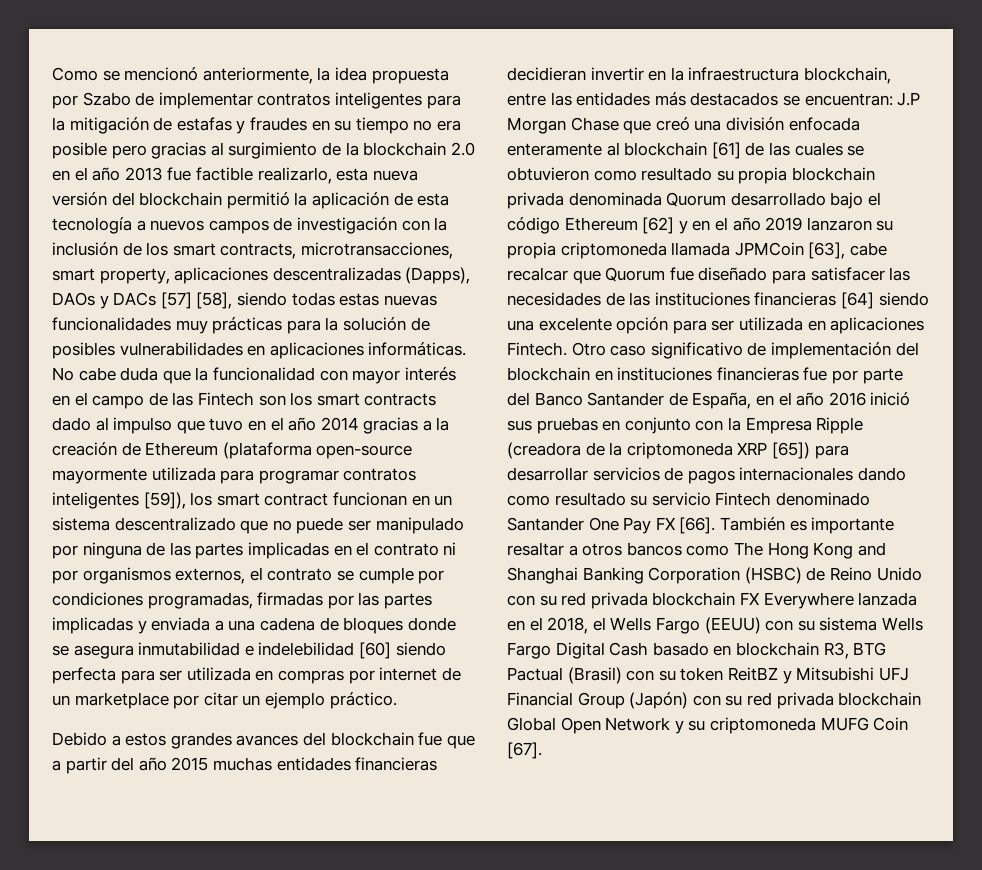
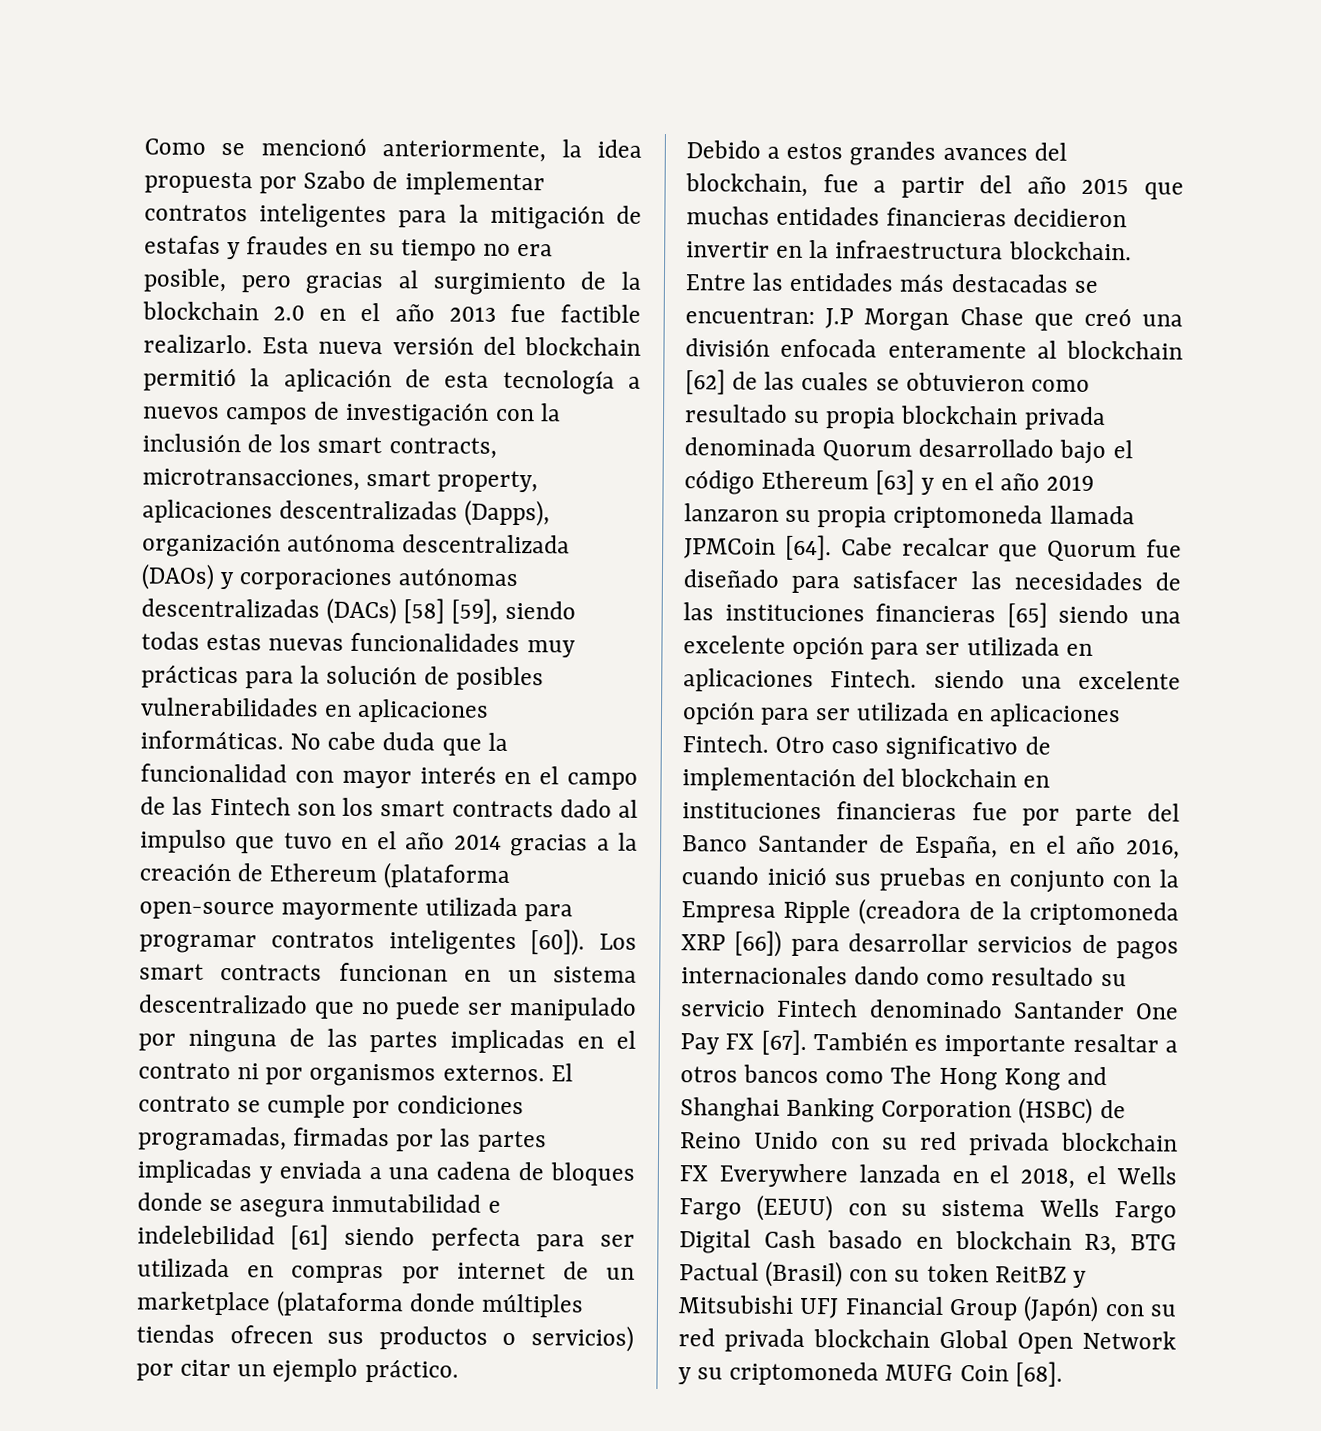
- Como se mencionó anteriormente, la idea propuesta por Szabo de implementar contratos inteligentes para la mitigación de estafas y fraudes en su tiempo no era posible pero gracias al surgimiento de la blockchain 2.0 en el año 2013 fue factible realizarlo, esta nueva versión del blockchain permitió la aplicación de esta tecnología a nuevos campos de investigación con la inclusión de los smart contracts, microtransacciones, smart property, aplicaciones descentralizadas (Dapps), DAOs y DACs [57] [58], siendo todas estas nuevas funcionalidades muy prácticas para la solución de posibles vulnerabilidades en aplicaciones informáticas.
+ Como se mencionó anteriormente, la idea propuesta por Szabo de implementar contratos inteligentes para la mitigación de estafas y fraudes en su tiempo no era posible, pero gracias al surgimiento de la blockchain 2.0 en el año 2013 fue factible realizarlo. Esta nueva versión del blockchain permitió la aplicación de esta tecnología a nuevos campos de investigación con la inclusión de los smart contracts, microtransacciones, smart property, aplicaciones descentralizadas (Dapps), organización autónoma descentralizada (DAOs) y corporaciones autónomas descentralizadas (DACs) [58] [59], siendo todas estas nuevas funcionalidades muy prácticas para la solución de posibles vulnerabilidades en aplicaciones informáticas.
- No cabe duda que la funcionalidad con mayor interés en el campo de las Fintech son los smart contracts dado al impulso que tuvo en el año 2014 gracias a la creación de Ethereum (plataforma open-source mayormente utilizada para programar contratos inteligentes [59]), los smart contract funcionan en un sistema descentralizado que no puede ser manipulado por ninguna de las partes implicadas en el contrato ni por organismos externos, el contrato se cumple por condiciones programadas, firmadas por las partes implicadas y enviada a una cadena de bloques donde se asegura inmutabilidad e indelebilidad [60] siendo perfecta para ser utilizada en compras por internet de un marketplace por citar un ejemplo práctico.
+ No cabe duda que la funcionalidad con mayor interés en el campo de las Fintech son los smart contracts dado al impulso que tuvo en el año 2014 gracias a la creación de Ethereum (plataforma open-source mayormente utilizada para programar contratos inteligentes [60]). Los smart contracts funcionan en un sistema descentralizado que no puede ser manipulado por ninguna de las partes implicadas en el contrato ni por organismos externos. El contrato se cumple por condiciones programadas, firmadas por las partes implicadas y enviada a una cadena de bloques donde se asegura inmutabilidad e indelebilidad [61] siendo perfecta para ser utilizada en compras por internet de un marketplace (plataforma donde múltiples tiendas ofrecen sus productos o servicios) por citar un ejemplo práctico.
- Debido a estos grandes avances del blockchain fue que a partir del año 2015 muchas entidades financieras decidieran invertir en la infraestructura blockchain, entre las entidades más destacados se encuentran:
+ Debido a estos grandes avances del blockchain, fue a partir del año 2015 que muchas entidades financieras decidieron invertir en la infraestructura blockchain. Entre las entidades más destacadas se encuentran:
- J.P Morgan Chase que creó una división enfocada enteramente al blockchain [61] de las cuales se obtuvieron como resultado su propia blockchain privada denominada Quorum desarrollado bajo el código Ethereum [62] y en el año 2019 lanzaron su propia criptomoneda llamada JPMCoin [63], cabe recalcar que Quorum fue diseñado para satisfacer las necesidades de las instituciones financieras [64] siendo una excelente opción para ser utilizada en aplicaciones Fintech.
+ J.P Morgan Chase que creó una división enfocada enteramente al blockchain [62] de las cuales se obtuvieron como resultado su propia blockchain privada denominada Quorum desarrollado bajo el código Ethereum [63] y en el año 2019 lanzaron su propia criptomoneda llamada JPMCoin [64]. Cabe recalcar que Quorum fue diseñado para satisfacer las necesidades de las instituciones financieras [65] siendo una excelente opción para ser utilizada en aplicaciones Fintech. siendo una excelente opción para ser utilizada en aplicaciones Fintech.
- Otro caso significativo de implementación del blockchain en instituciones financieras fue por parte del Banco Santander de España, en el año 2016 inició sus pruebas en conjunto con la Empresa Ripple (creadora de la criptomoneda XRP [65]) para desarrollar servicios de pagos internacionales dando como resultado su servicio Fintech denominado Santander One Pay FX [66].
+ Otro caso significativo de implementación del blockchain en instituciones financieras fue por parte del Banco Santander de España, en el año 2016, cuando inició sus pruebas en conjunto con la Empresa Ripple (creadora de la criptomoneda XRP [66]) para desarrollar servicios de pagos internacionales dando como resultado su servicio Fintech denominado Santander One Pay FX [67].
- También es importante resaltar a otros bancos como The Hong Kong and Shanghai Banking Corporation (HSBC) de Reino Unido con su red privada blockchain FX Everywhere lanzada en el 2018, el Wells Fargo (EEUU) con su sistema Wells Fargo Digital Cash basado en blockchain R3, BTG Pactual (Brasil) con su token ReitBZ y Mitsubishi UFJ Financial Group (Japón) con su red privada blockchain Global Open Network y su criptomoneda MUFG Coin [67].
+ También es importante resaltar a otros bancos como The Hong Kong and Shanghai Banking Corporation (HSBC) de Reino Unido con su red privada blockchain FX Everywhere lanzada en el 2018, el Wells Fargo (EEUU) con su sistema Wells Fargo Digital Cash basado en blockchain R3, BTG Pactual (Brasil) con su token ReitBZ y Mitsubishi UFJ Financial Group (Japón) con su red privada blockchain Global Open Network y su criptomoneda MUFG Coin [68].

